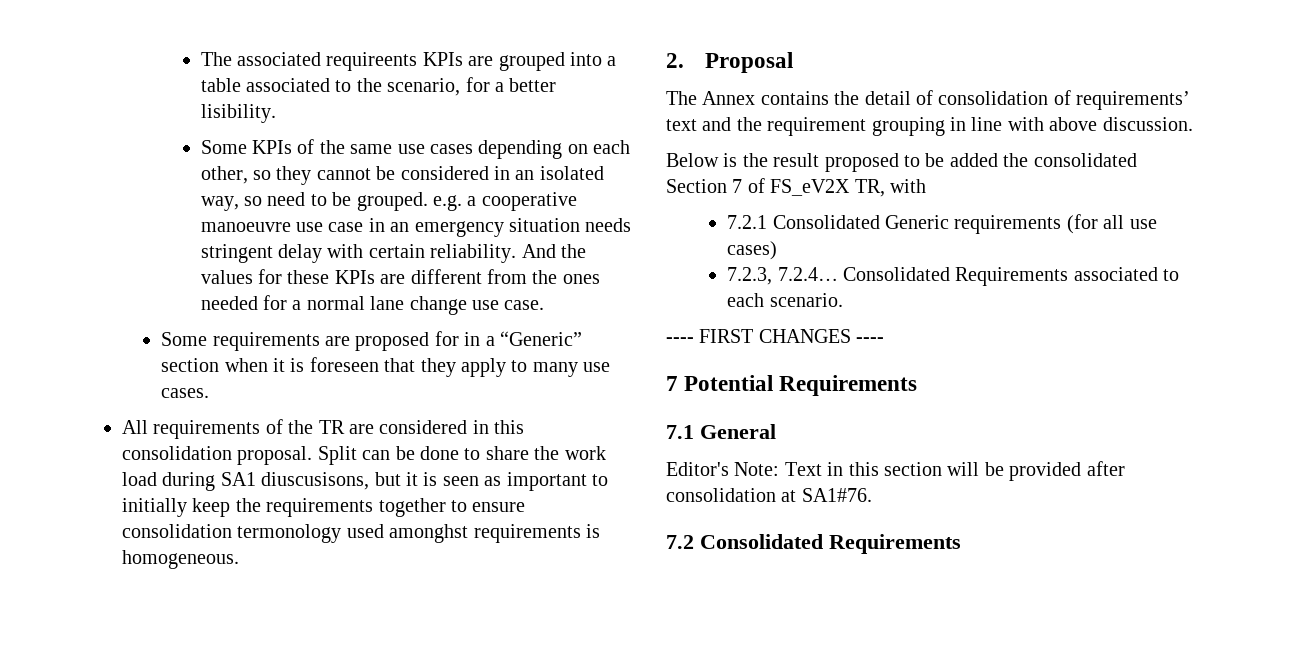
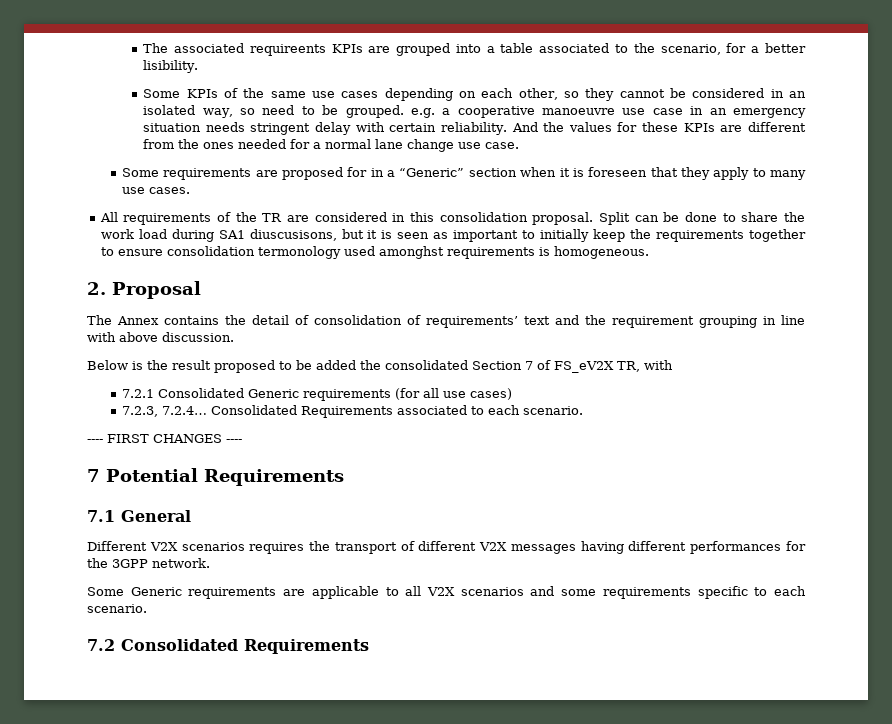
- Editor's Note: Text in this section will be provided after consolidation at SA1#76.
+ Different V2X scenarios requires the transport of different V2X messages having different performances for the 3GPP network.
+ Some Generic requirements are applicable to all V2X scenarios and some requirements specific to each scenario.

